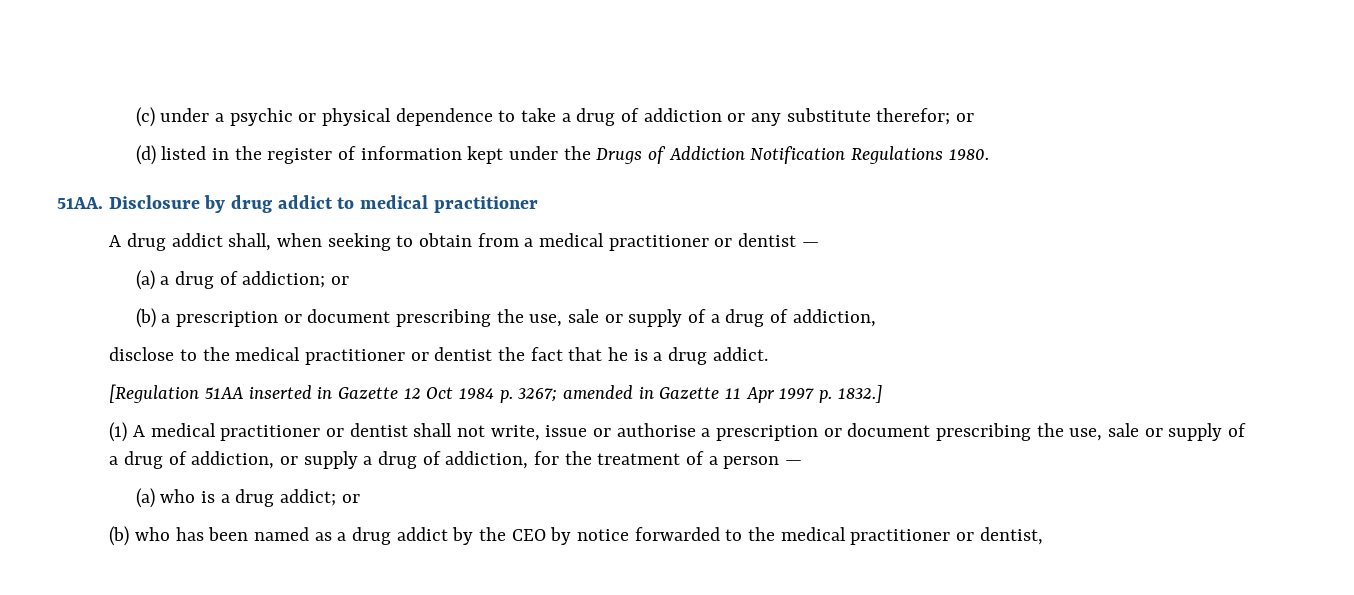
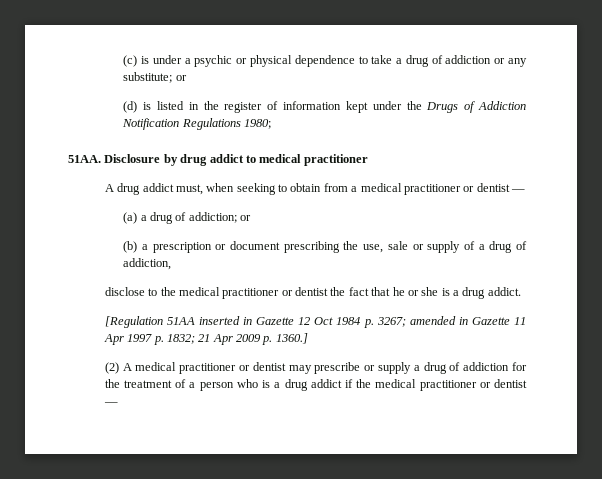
- (c) under a psychic or physical dependence to take a drug of addiction or any substitute therefor; or
+ (c) is under a psychic or physical dependence to take a drug of addiction or any substitute; or
- (d) listed in the register of information kept under the Drugs of Addiction Notification Regulations 1980.
+ (d) is listed in the register of information kept under the Drugs of Addiction Notification Regulations 1980;
- A drug addict shall, when seeking to obtain from a medical practitioner or dentist —
+ A drug addict must, when seeking to obtain from a medical practitioner or dentist —
- disclose to the medical practitioner or dentist the fact that he is a drug addict.
+ disclose to the medical practitioner or dentist the fact that he or she is a drug addict.
- [Regulation 51AA inserted in Gazette 12 Oct 1984 p. 3267; amended in Gazette 11 Apr 1997 p. 1832.]
- (1) A medical practitioner or dentist shall not write, issue or authorise a prescription or document prescribing the use, sale or supply of a drug of addiction, or supply a drug of addiction, for the treatment of a person —
- (a) who is a drug addict; or
- (b) who has been named as a drug addict by the CEO by notice forwarded to the medical practitioner or dentist,
+ [Regulation 51AA inserted in Gazette 12 Oct 1984 p. 3267; amended in Gazette 11 Apr 1997 p. 1832; 21 Apr 2009 p. 1360.]
+ (2) A medical practitioner or dentist may prescribe or supply a drug of addiction for the treatment of a person who is a drug addict if the medical practitioner or dentist —

